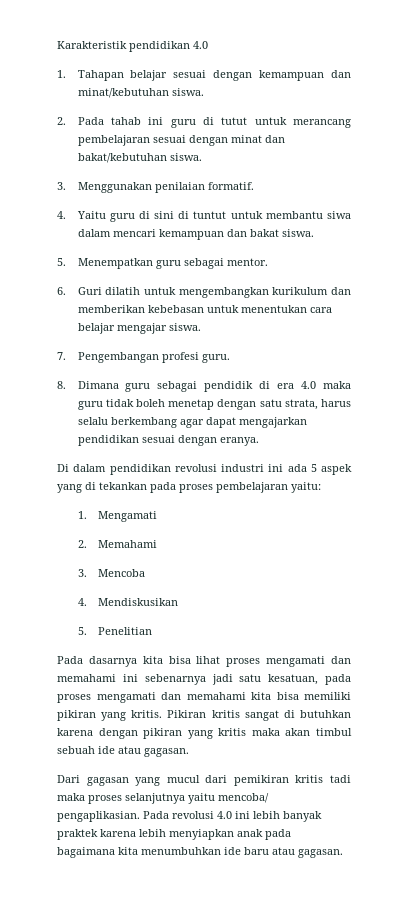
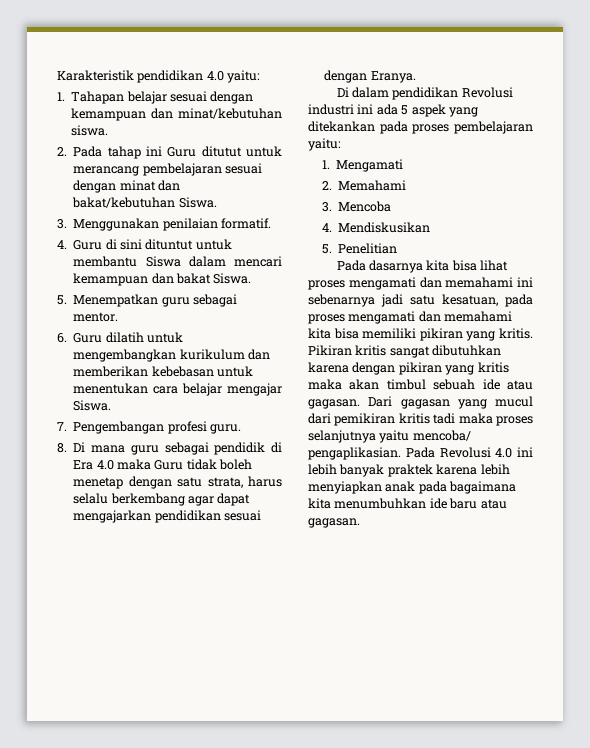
- Karakteristik pendidikan 4.0
+ Karakteristik pendidikan 4.0 yaitu:
- 2. Pada tahab ini guru di tutut untuk merancang pembelajaran sesuai dengan minat dan bakat/kebutuhan siswa.
+ 2. Pada tahap ini Guru ditutut untuk merancang pembelajaran sesuai dengan minat dan bakat/kebutuhan Siswa.
- 4. Yaitu guru di sini di tuntut untuk membantu siwa dalam mencari kemampuan dan bakat siswa.
+ 4. Guru di sini dituntut untuk membantu Siswa dalam mencari kemampuan dan bakat Siswa.
- 6. Guri dilatih untuk mengembangkan kurikulum dan memberikan kebebasan untuk menentukan cara belajar mengajar siswa.
+ 6. Guru dilatih untuk mengembangkan kurikulum dan memberikan kebebasan untuk menentukan cara belajar mengajar Siswa.
- 8. Dimana guru sebagai pendidik di era 4.0 maka guru tidak boleh menetap dengan satu strata, harus selalu berkembang agar dapat mengajarkan pendidikan sesuai dengan eranya.
+ 8. Di mana guru sebagai pendidik di Era 4.0 maka Guru tidak boleh menetap dengan satu strata, harus selalu berkembang agar dapat mengajarkan pendidikan sesuai dengan Eranya.
- Di dalam pendidikan revolusi industri ini ada 5 aspek yang di tekankan pada proses pembelajaran yaitu:
+ Di dalam pendidikan Revolusi industri ini ada 5 aspek yang ditekankan pada proses pembelajaran yaitu:
- Pikiran kritis sangat di butuhkan karena dengan pikiran yang kritis maka akan timbul sebuah ide atau gagasan.
- Dari gagasan yang mucul dari pemikiran kritis tadi maka proses selanjutnya yaitu mencoba/ pengaplikasian.
+ Pikiran kritis sangat dibutuhkan karena dengan pikiran yang kritis maka akan timbul sebuah ide atau gagasan. Dari gagasan yang mucul dari pemikiran kritis tadi maka proses selanjutnya yaitu mencoba/ pengaplikasian.
- Pada revolusi 4.0 ini lebih banyak praktek karena lebih menyiapkan anak pada bagaimana kita menumbuhkan ide baru atau gagasan.
+ Pada Revolusi 4.0 ini lebih banyak praktek karena lebih menyiapkan anak pada bagaimana kita menumbuhkan ide baru atau gagasan.

